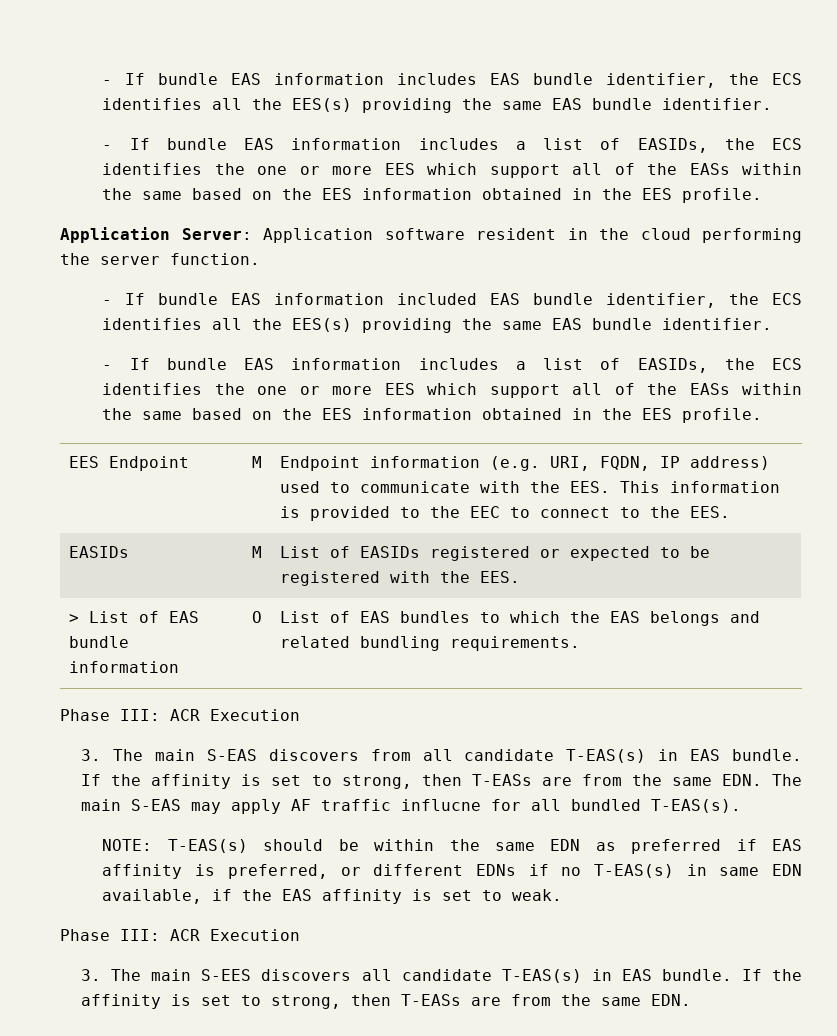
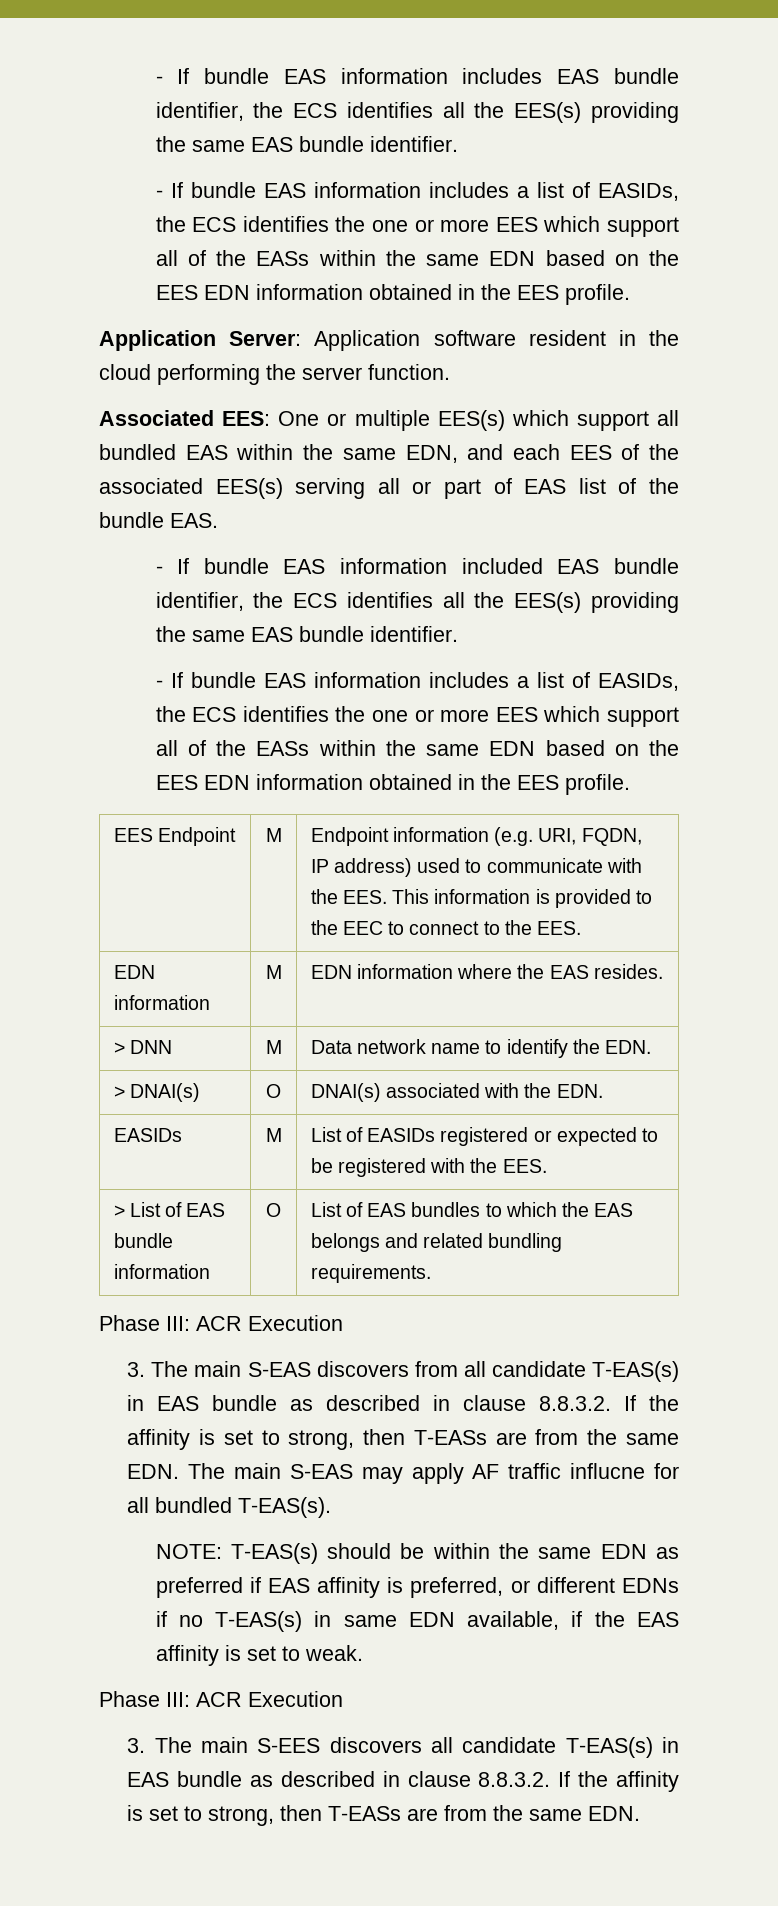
  - If bundle EAS information includes EAS bundle identifier, the ECS identifies all the EES(s) providing the same EAS bundle identifier.
- - If bundle EAS information includes a list of EASIDs, the ECS identifies the one or more EES which support all of the EASs within the same based on the EES information obtained in the EES profile.
+ - If bundle EAS information includes a list of EASIDs, the ECS identifies the one or more EES which support all of the EASs within the same EDN based on the EES EDN information obtained in the EES profile.
+ Associated EES: One or multiple EES(s) which support all bundled EAS within the same EDN, and each EES of the associated EES(s) serving all or part of EAS list of the bundle EAS.
  - If bundle EAS information included EAS bundle identifier, the ECS identifies all the EES(s) providing the same EAS bundle identifier.
- - If bundle EAS information includes a list of EASIDs, the ECS identifies the one or more EES which support all of the EASs within the same based on the EES information obtained in the EES profile.
+ - If bundle EAS information includes a list of EASIDs, the ECS identifies the one or more EES which support all of the EASs within the same EDN based on the EES EDN information obtained in the EES profile.
+ EDN information | M | EDN information where the EAS resides.
+ > DNN | M | Data network name to identify the EDN.
+ > DNAI(s) | O | DNAI(s) associated with the EDN.
- 3. The main S-EAS discovers from all candidate T-EAS(s) in EAS bundle. If the affinity is set to strong, then T-EASs are from the same EDN. The main S-EAS may apply AF traffic influcne for all bundled T-EAS(s).
+ 3. The main S-EAS discovers from all candidate T-EAS(s) in EAS bundle as described in clause 8.8.3.2. If the affinity is set to strong, then T-EASs are from the same EDN. The main S-EAS may apply AF traffic influcne for all bundled T-EAS(s).
- 3. The main S-EES discovers all candidate T-EAS(s) in EAS bundle. If the affinity is set to strong, then T-EASs are from the same EDN.
+ 3. The main S-EES discovers all candidate T-EAS(s) in EAS bundle as described in clause 8.8.3.2. If the affinity is set to strong, then T-EASs are from the same EDN.

